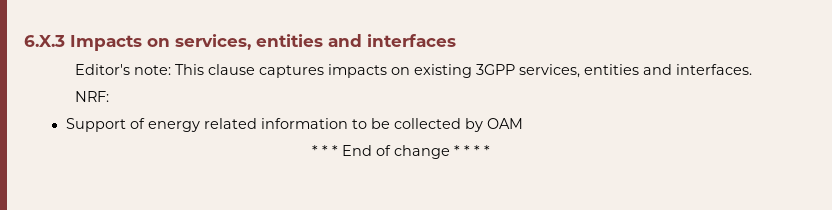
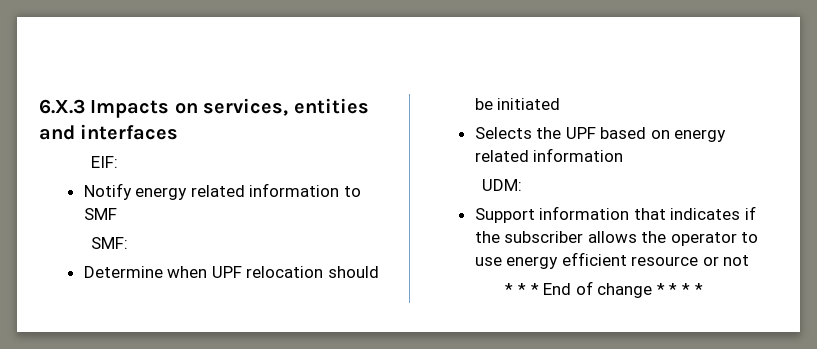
- Editor's note: This clause captures impacts on existing 3GPP services, entities and interfaces.
- NRF:
- Support of energy related information to be collected by OAM
+ EIF:
+ Notify energy related information to SMF
+ SMF:
+ Determine when UPF relocation should be initiated
+ Selects the UPF based on energy related information
+ UDM:
+ Support information that indicates if the subscriber allows the operator to use energy efficient resource or not

